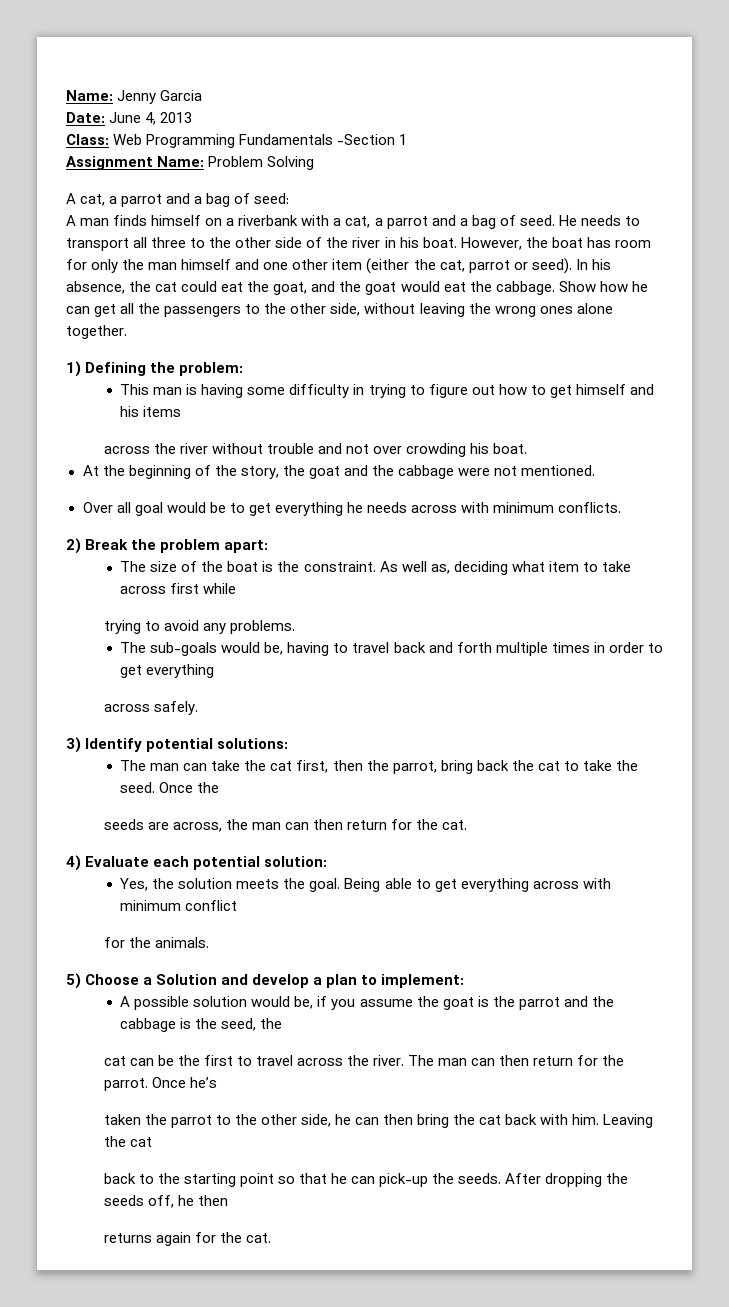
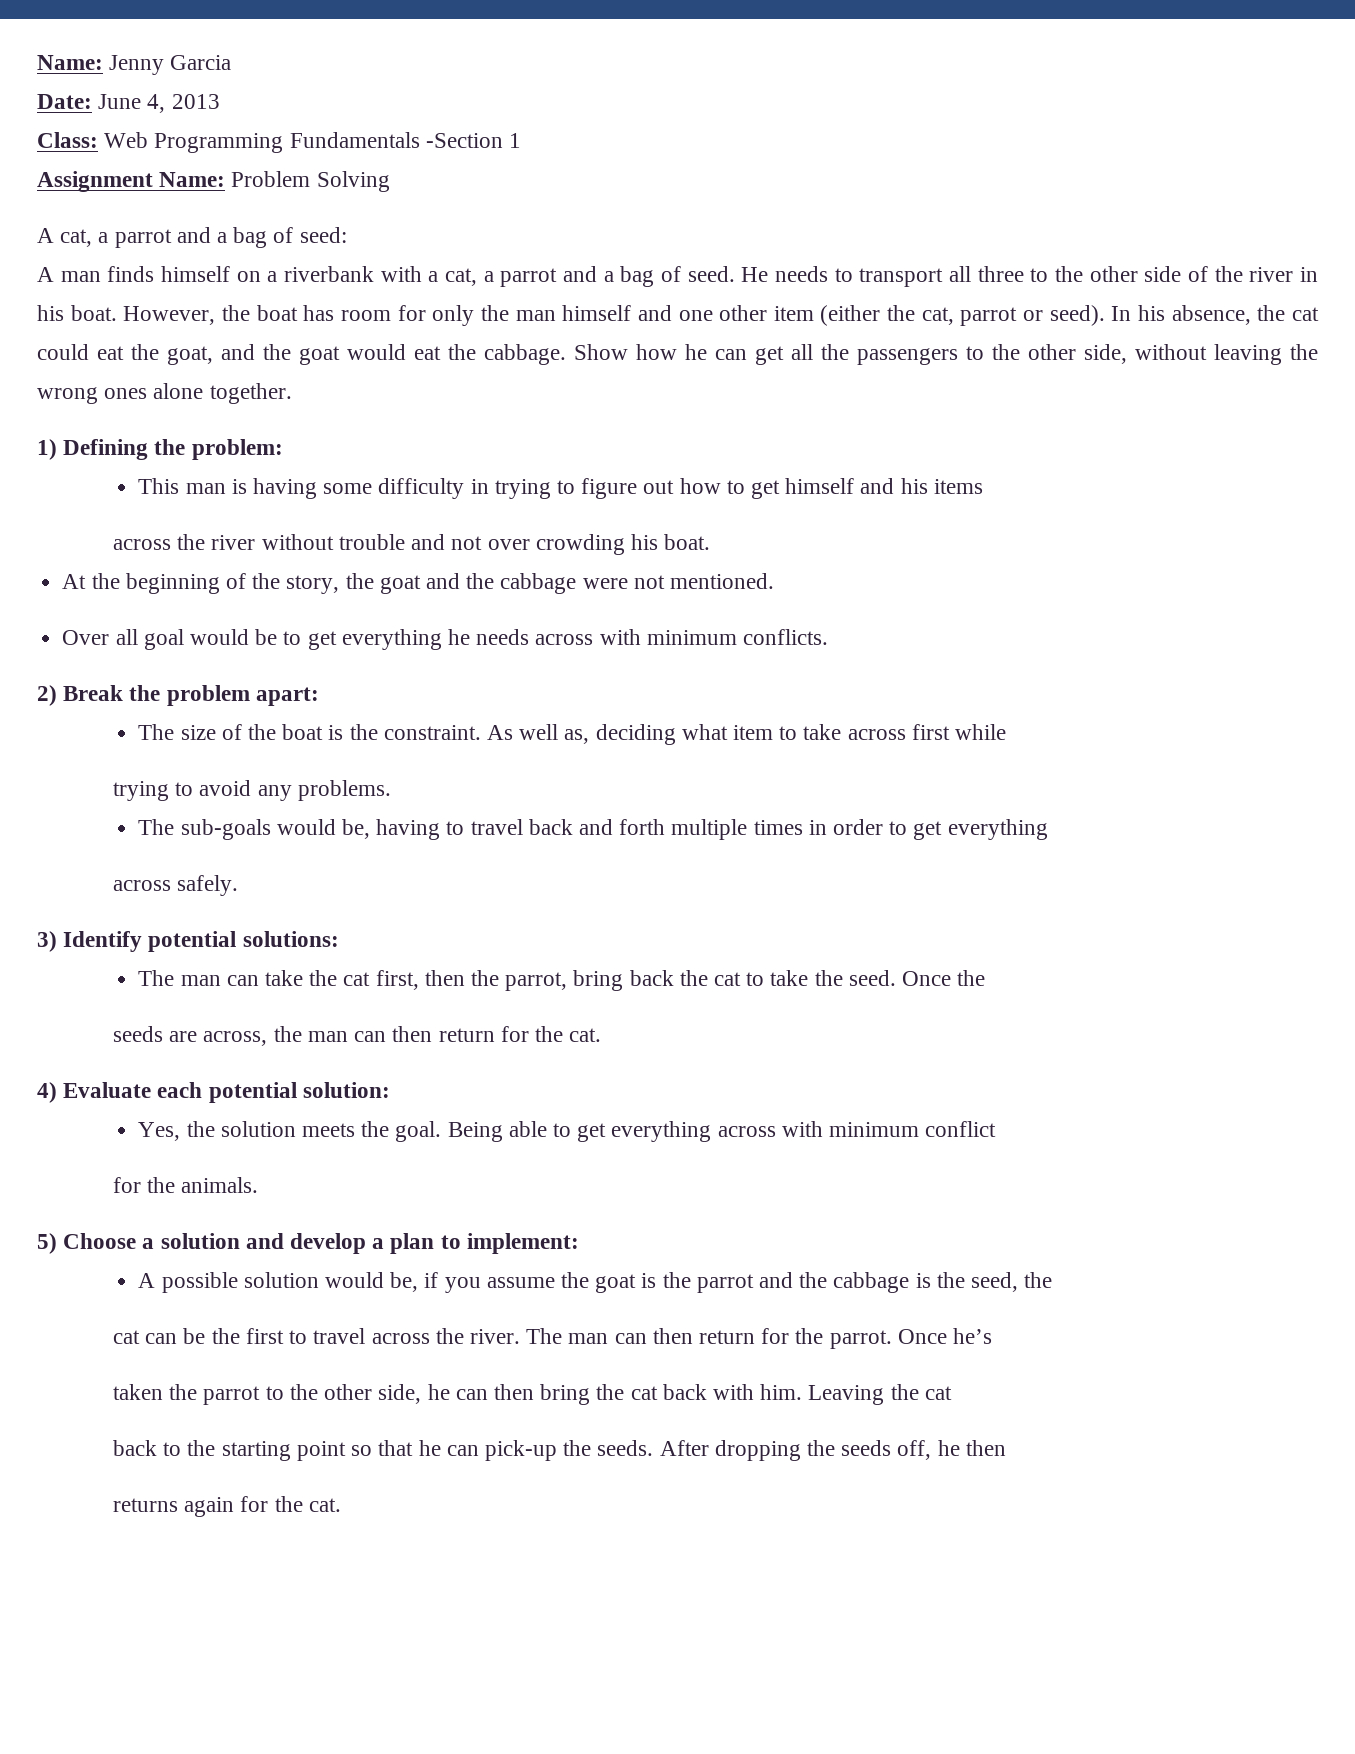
- 5) Choose a Solution and develop a plan to implement:
+ 5) Choose a solution and develop a plan to implement:

